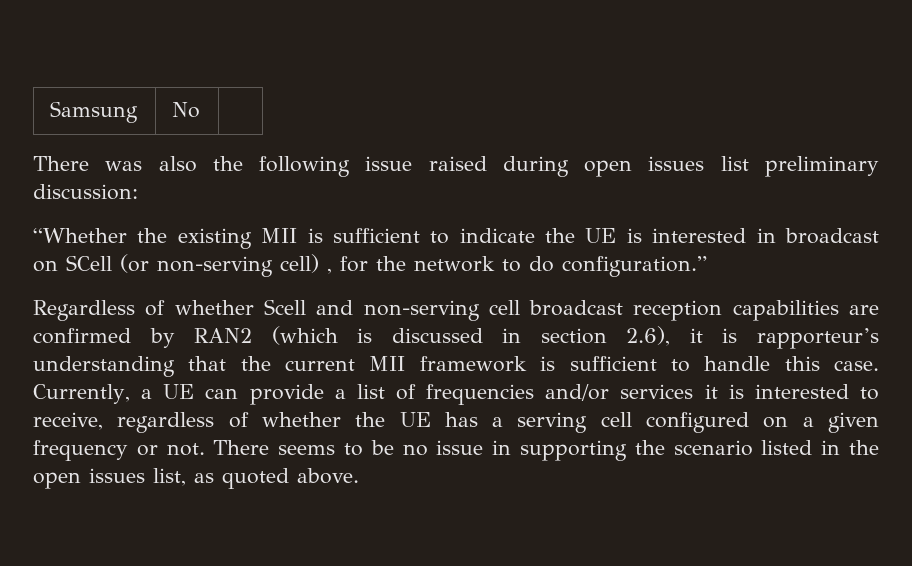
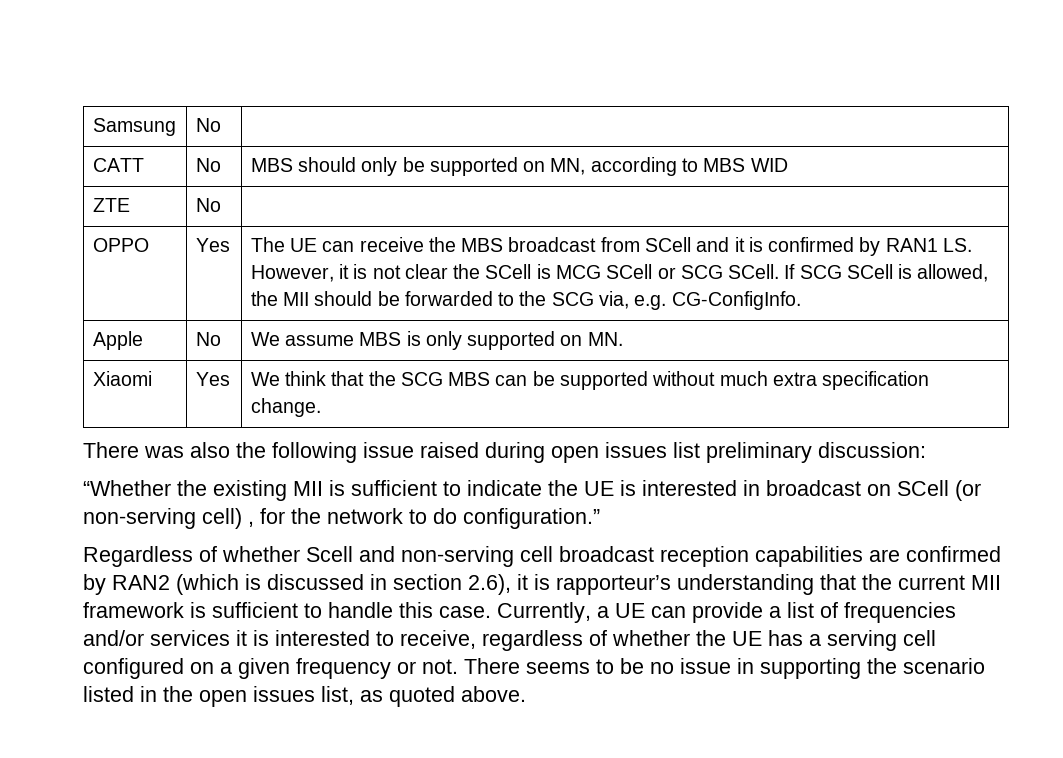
+ CATT | No | MBS should only be supported on MN, according to MBS WID
+ ZTE | No |
+ OPPO | Yes | The UE can receive the MBS broadcast from SCell and it is confirmed by RAN1 LS. However, it is not clear the SCell is MCG SCell or SCG SCell. If SCG SCell is allowed, the MII should be forwarded to the SCG via, e.g. CG-ConfigInfo.
+ Apple | No | We assume MBS is only supported on MN.
+ Xiaomi | Yes | We think that the SCG MBS can be supported without much extra specification change.

